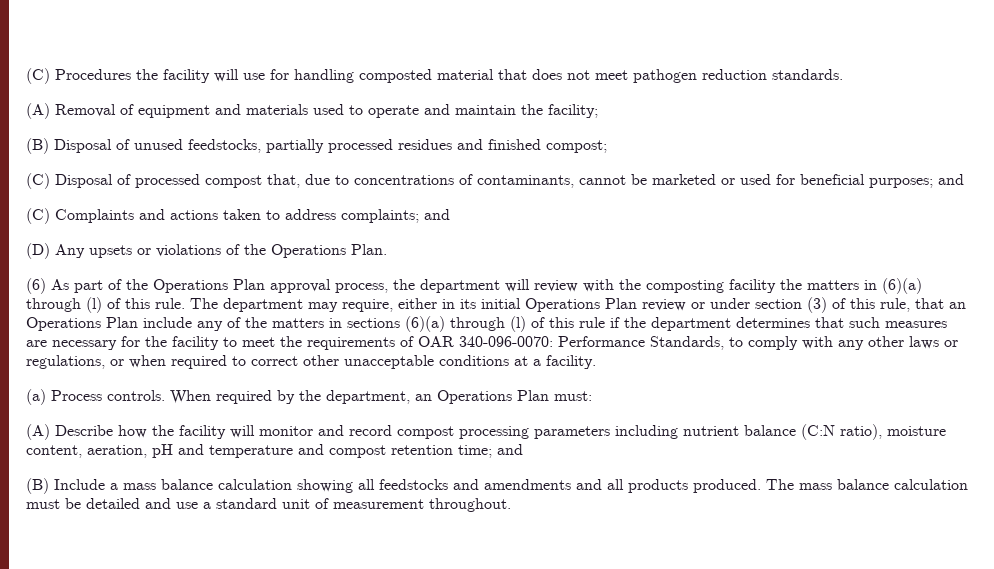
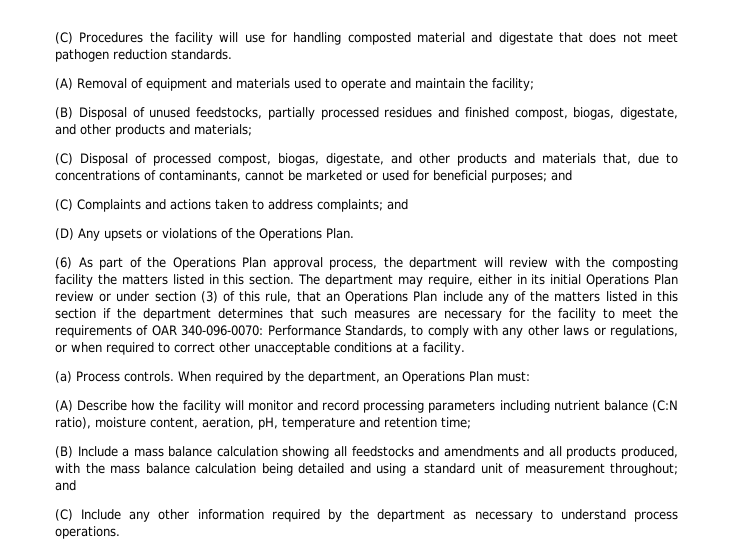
- (C) Procedures the facility will use for handling composted material that does not meet pathogen reduction standards.
+ (C) Procedures the facility will use for handling composted material and digestate that does not meet pathogen reduction standards.
- (B) Disposal of unused feedstocks, partially processed residues and finished compost;
- (C) Disposal of processed compost that, due to concentrations of contaminants, cannot be marketed or used for beneficial purposes; and
+ (B) Disposal of unused feedstocks, partially processed residues and finished compost, biogas, digestate, and other products and materials;
+ (C) Disposal of processed compost, biogas, digestate, and other products and materials that, due to concentrations of contaminants, cannot be marketed or used for beneficial purposes; and
- (6) As part of the Operations Plan approval process, the department will review with the composting facility the matters in (6)(a) through (l) of this rule.
+ (6) As part of the Operations Plan approval process, the department will review with the composting facility the matters listed in this section.
- The department may require, either in its initial Operations Plan review or under section (3) of this rule, that an Operations Plan include any of the matters in sections (6)(a) through (l) of this rule if the department determines that such measures are necessary for the facility to meet the requirements of OAR 340-096-0070:
+ The department may require, either in its initial Operations Plan review or under section (3) of this rule, that an Operations Plan include any of the matters listed in this section if the department determines that such measures are necessary for the facility to meet the requirements of OAR 340-096-0070:
- (A) Describe how the facility will monitor and record compost processing parameters including nutrient balance (C:N ratio), moisture content, aeration, pH and temperature and compost retention time; and
+ (A) Describe how the facility will monitor and record processing parameters including nutrient balance (C:N ratio), moisture content, aeration, pH, temperature and retention time;
- (B) Include a mass balance calculation showing all feedstocks and amendments and all products produced. The mass balance calculation must be detailed and use a standard unit of measurement throughout.
+ (B) Include a mass balance calculation showing all feedstocks and amendments and all products produced, with the mass balance calculation being detailed and using a standard unit of measurement throughout; and
+ (C) Include any other information required by the department as necessary to understand process operations.

